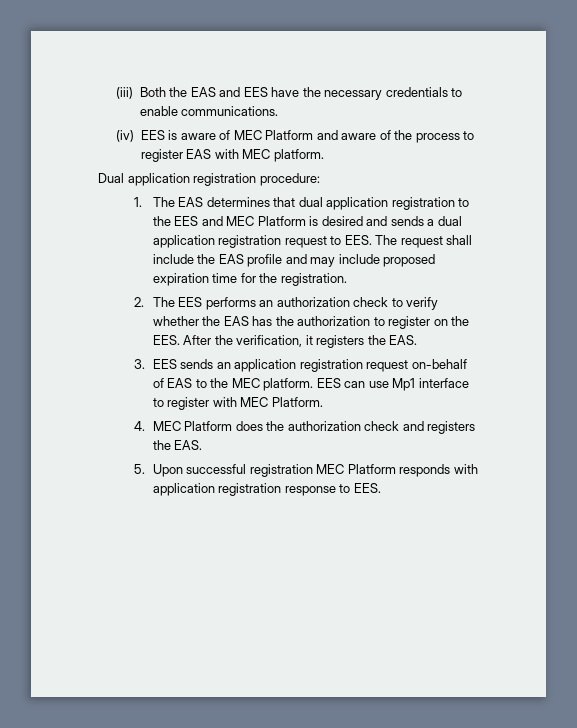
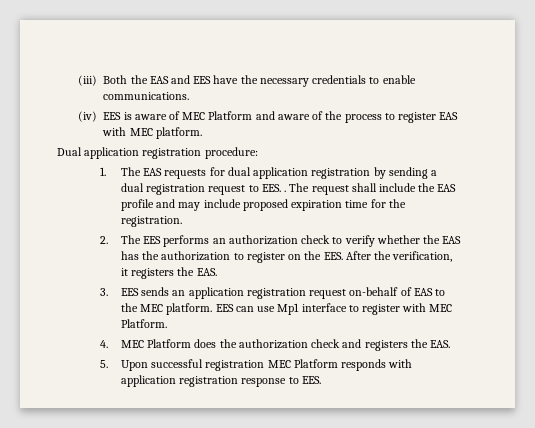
- 1. The EAS determines that dual application registration to the EES and MEC Platform is desired and sends a dual application registration request to EES. The request shall include the EAS profile and may include proposed expiration time for the registration.
+ 1. The EAS requests for dual application registration by sending a dual registration request to EES. . The request shall include the EAS profile and may include proposed expiration time for the registration.

